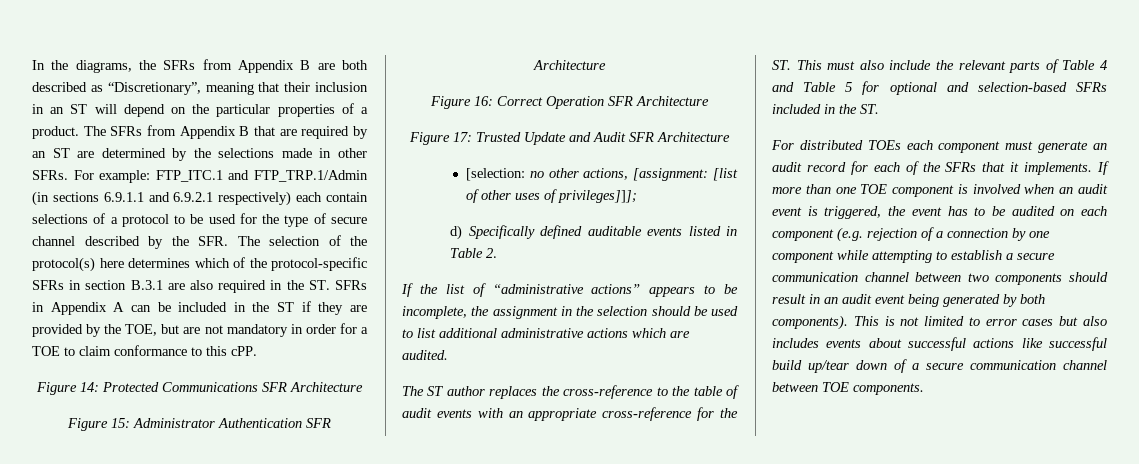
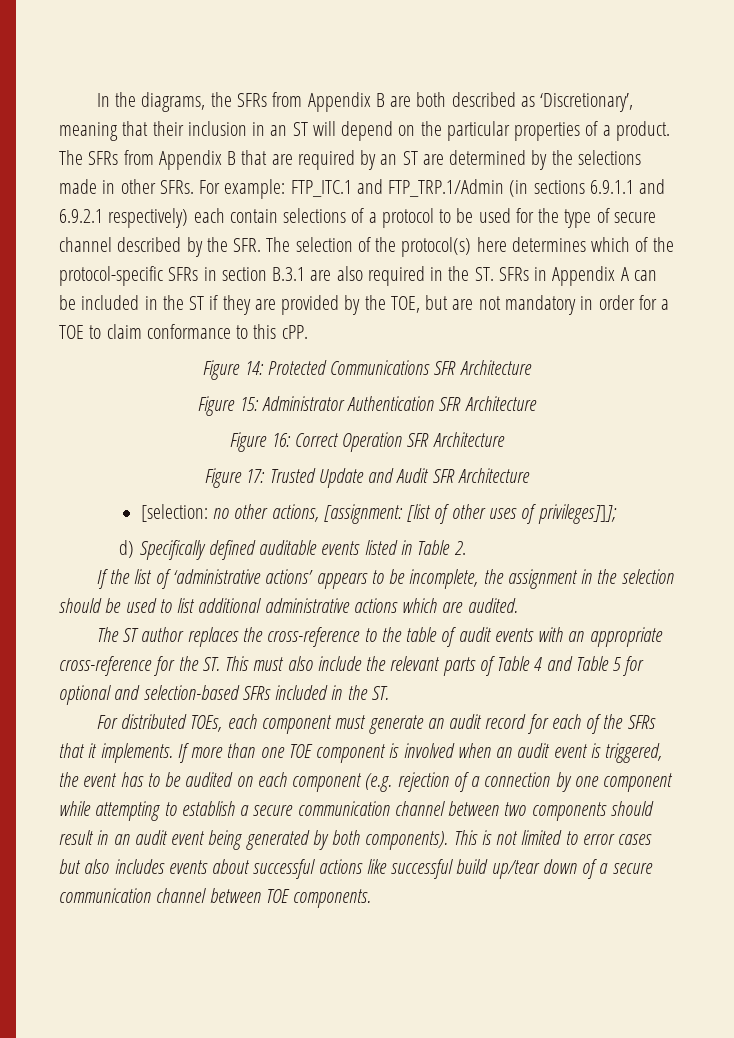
- In the diagrams, the SFRs from Appendix B are both described as “Discretionary”, meaning that their inclusion in an ST will depend on the particular properties of a product.
+ In the diagrams, the SFRs from Appendix B are both described as ‘Discretionary’, meaning that their inclusion in an ST will depend on the particular properties of a product.
- If the list of “administrative actions” appears to be incomplete, the assignment in the selection should be used to list additional administrative actions which are audited.
+ If the list of ‘administrative actions’ appears to be incomplete, the assignment in the selection should be used to list additional administrative actions which are audited.
- For distributed TOEs each component must generate an audit record for each of the SFRs that it implements.
+ For distributed TOEs, each component must generate an audit record for each of the SFRs that it implements.

